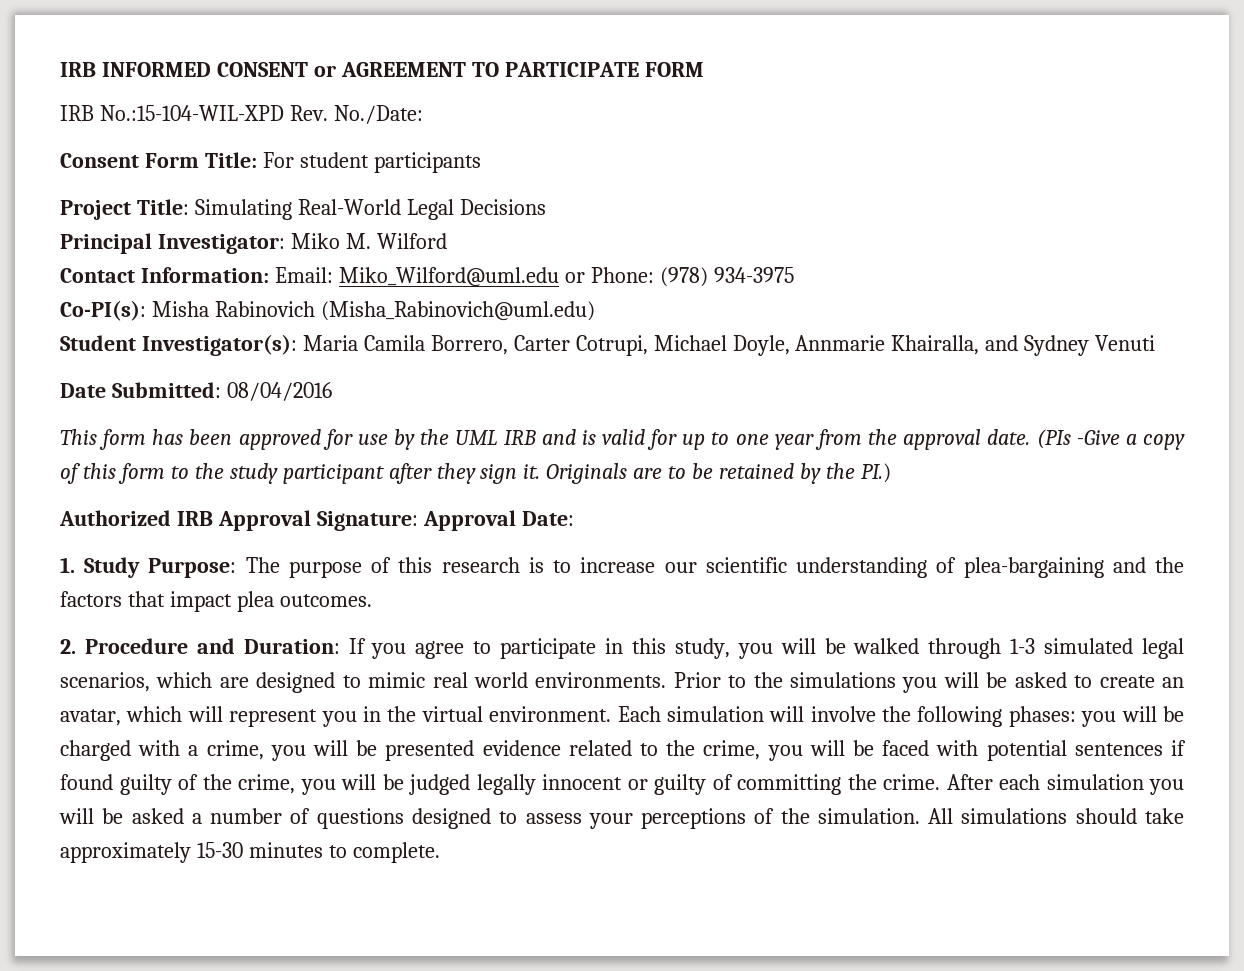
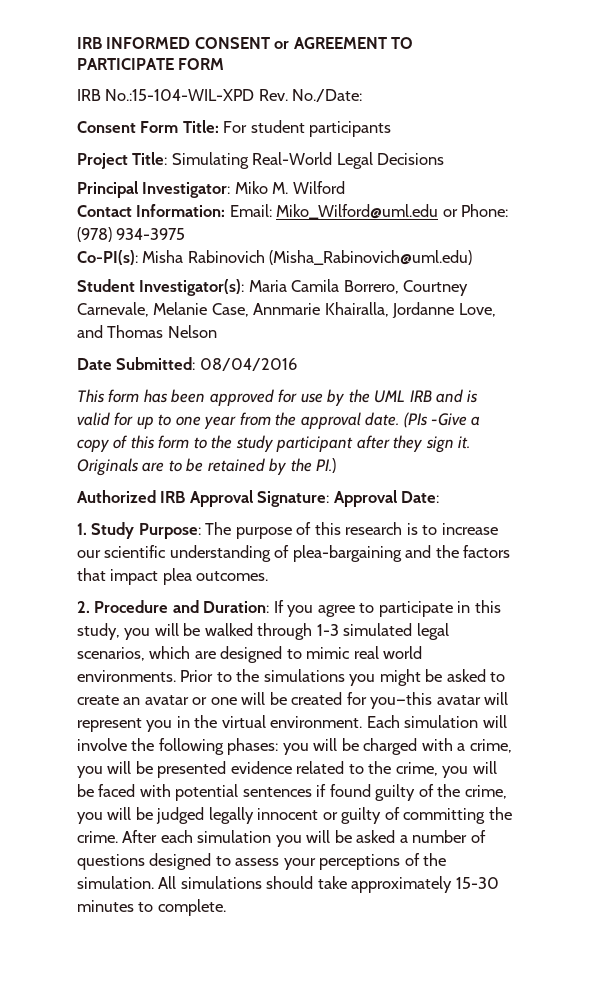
- Student Investigator(s): Maria Camila Borrero, Carter Cotrupi, Michael Doyle, Annmarie Khairalla, and Sydney Venuti
+ Student Investigator(s): Maria Camila Borrero, Courtney Carnevale, Melanie Case, Annmarie Khairalla, Jordanne Love, and Thomas Nelson
- Prior to the simulations you will be asked to create an avatar, which will represent you in the virtual environment.
+ Prior to the simulations you might be asked to create an avatar or one will be created for you—this avatar will represent you in the virtual environment.

